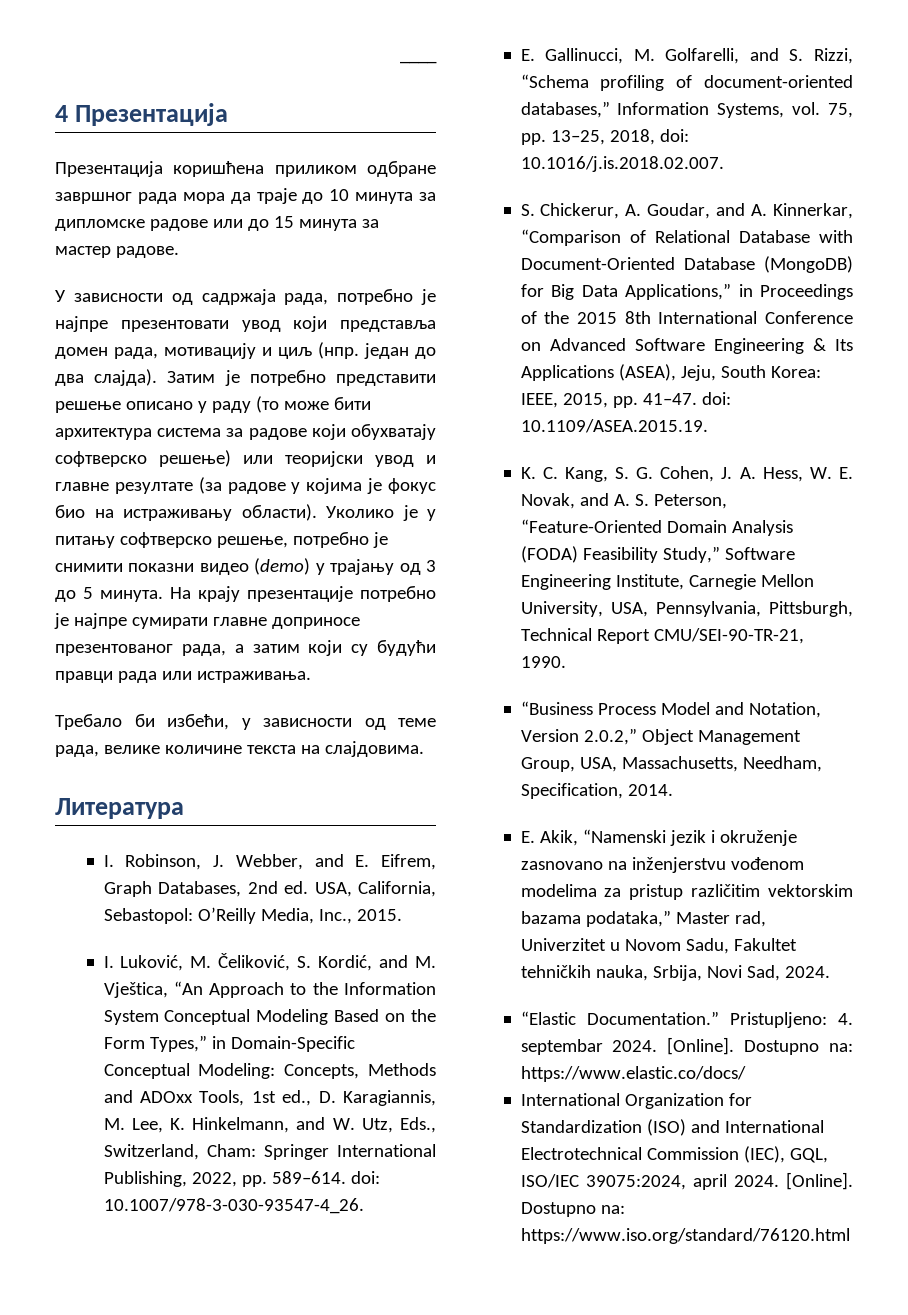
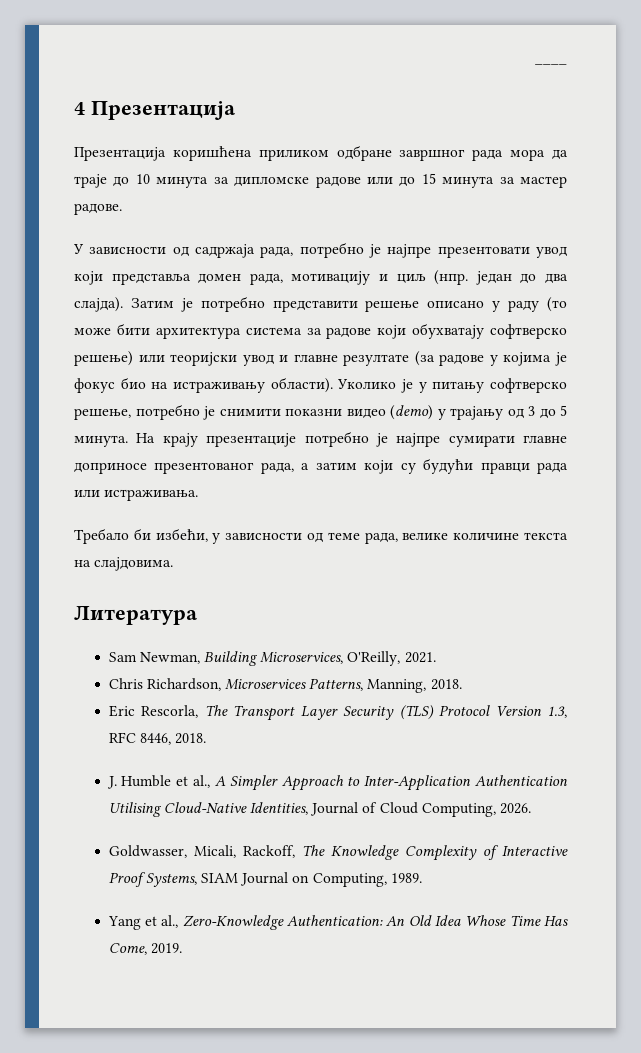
- I. Robinson, J. Webber, and E. Eifrem, Graph Databases, 2nd ed. USA, California, Sebastopol: O’Reilly Media, Inc., 2015.
- I. Luković, M. Čeliković, S. Kordić, and M. Vještica, “An Approach to the Information System Conceptual Modeling Based on the Form Types,” in Domain-Specific Conceptual Modeling: Concepts, Methods and ADOxx Tools, 1st ed., D. Karagiannis, M. Lee, K. Hinkelmann, and W. Utz, Eds., Switzerland, Cham: Springer International Publishing, 2022, pp. 589–614. doi: 10.1007/978-3-030-93547-4_26.
- E. Gallinucci, M. Golfarelli, and S. Rizzi, “Schema profiling of document-oriented databases,” Information Systems, vol. 75, pp. 13–25, 2018, doi: 10.1016/j.is.2018.02.007.
- S. Chickerur, A. Goudar, and A. Kinnerkar, “Comparison of Relational Database with Document-Oriented Database (MongoDB) for Big Data Applications,” in Proceedings of the 2015 8th International Conference on Advanced Software Engineering & Its Applications (ASEA), Jeju, South Korea: IEEE, 2015, pp. 41–47. doi: 10.1109/ASEA.2015.19.
- K. C. Kang, S. G. Cohen, J. A. Hess, W. E. Novak, and A. S. Peterson, “Feature-Oriented Domain Analysis (FODA) Feasibility Study,” Software Engineering Institute, Carnegie Mellon University, USA, Pennsylvania, Pittsburgh, Technical Report CMU/SEI-90-TR-21, 1990.
- “Business Process Model and Notation, Version 2.0.2,” Object Management Group, USA, Massachusetts, Needham, Specification, 2014.
- E. Akik, “Namenski jezik i okruženje zasnovano na inženjerstvu vođenom modelima za pristup različitim vektorskim bazama podataka,” Master rad, Univerzitet u Novom Sadu, Fakultet tehničkih nauka, Srbija, Novi Sad, 2024.
- “Elastic Documentation.” Pristupljeno: 4. septembar 2024. [Online]. Dostupno na: https://www.elastic.co/docs/
- International Organization for Standardization (ISO) and International Electrotechnical Commission (IEC), GQL, ISO/IEC 39075:2024, april 2024. [Online]. Dostupno na: https://www.iso.org/standard/76120.html
+ Sam Newman, Building Microservices, O'Reilly, 2021.
+ Chris Richardson, Microservices Patterns, Manning, 2018.
+ Eric Rescorla, The Transport Layer Security (TLS) Protocol Version 1.3, RFC 8446, 2018.
+ J. Humble et al., A Simpler Approach to Inter-Application Authentication Utilising Cloud-Native Identities, Journal of Cloud Computing, 2026.
+ Goldwasser, Micali, Rackoff, The Knowledge Complexity of Interactive Proof Systems, SIAM Journal on Computing, 1989.
+ Yang et al., Zero-Knowledge Authentication: An Old Idea Whose Time Has Come, 2019.

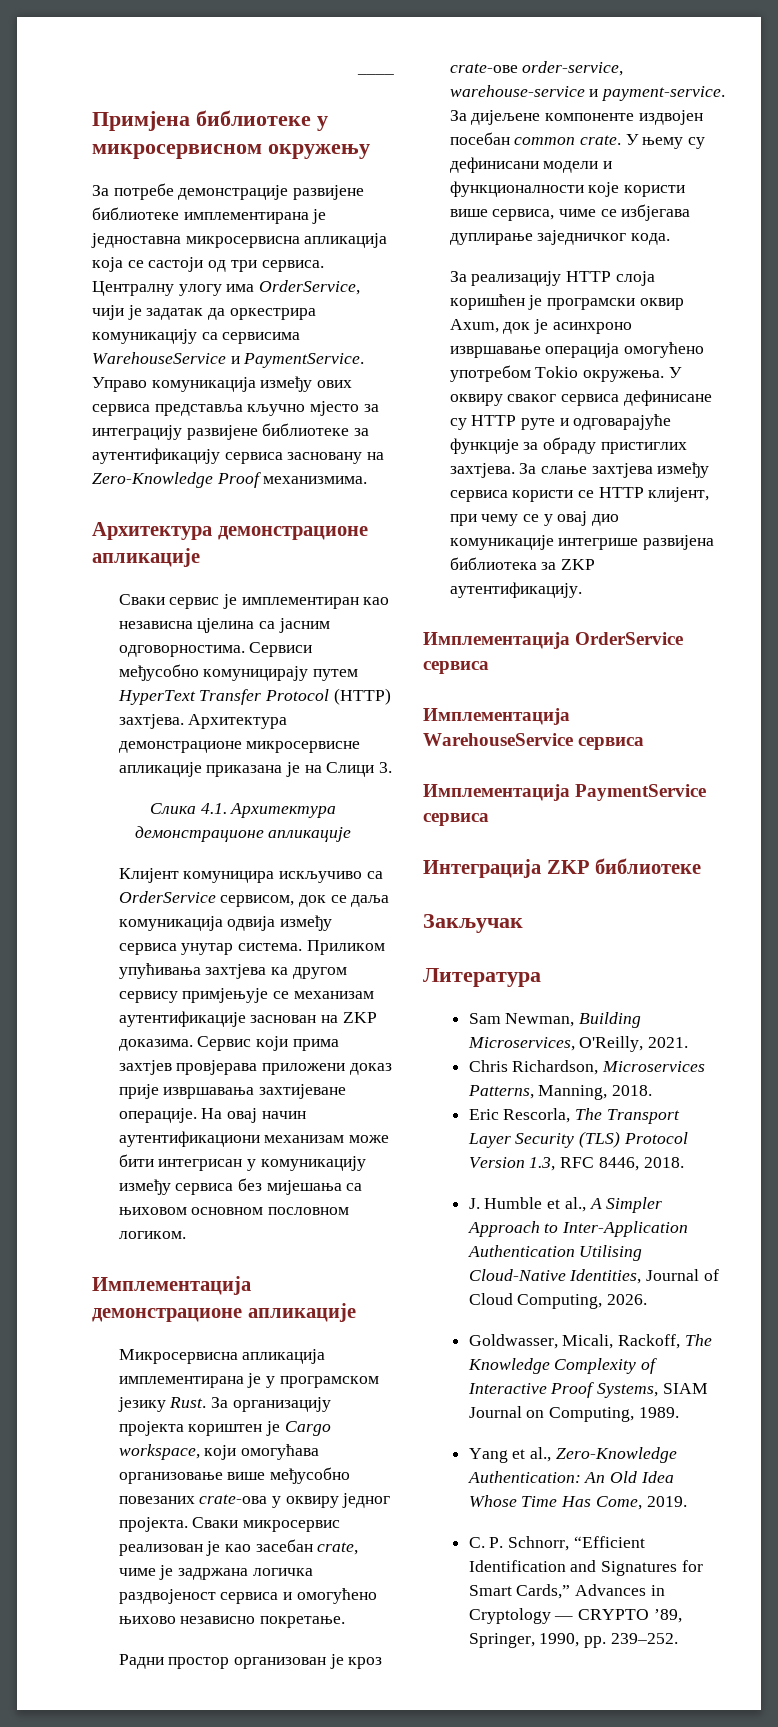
- 4 Презентација
- Презентација коришћена приликом одбране завршног рада мора да траје до 10 минута за дипломске радове или до 15 минута за мастер радове.
- У зависности од садржаја рада, потребно је најпре презентовати увод који представља домен рада, мотивацију и циљ (нпр. један до два слајда). Затим је потребно представити решење описано у раду (то може бити архитектура система за радове који обухватају софтверско решење) или теоријски увод и главне резултате (за радове у којима је фокус био на истраживању области). Уколико је у питању софтверско решење, потребно је снимити показни видео (demo) у трајању од 3 до 5 минута. На крају презентације потребно је најпре сумирати главне доприносе презентованог рада, а затим који су будући правци рада или истраживања.
- Требало би избећи, у зависности од теме рада, велике количине текста на слајдовима.
+ Примјена библиотеке у микросервисном окружењу
+ За потребе демонстрације развијене библиотеке имплементирана је једноставна микросервисна апликација која се састоји од три сервиса. Централну улогу има OrderService, чији је задатак да оркестрира комуникацију са сервисима WarehouseService и PaymentService. Управо комуникација између ових сервиса представља кључно мјесто за интеграцију развијене библиотеке за аутентификацију сервиса засновану на Zero-Knowledge Proof механизмима.
+ Архитектура демонстрационе апликације
+ Сваки сервис је имплементиран као независна цјелина са јасним одговорностима. Сервиси међусобно комуницирају путем HyperText Transfer Protocol (HTTP) захтјева. Архитектура демонстрационе микросервисне апликације приказана је на Слици 3.
+ Слика 4.1. Архитектура демонстрационе апликације
+ Клијент комуницира искључиво са OrderService сервисом, док се даља комуникација одвија између сервиса унутар система. Приликом упућивања захтјева ка другом сервису примјењује се механизам аутентификације заснован на ZKP доказима. Сервис који прима захтјев провјерава приложени доказ прије извршавања захтијеване операције. На овај начин аутентификациони механизам може бити интегрисан у комуникацију између сервиса без мијешања са њиховом основном пословном логиком.
+ Имплементација демонстрационе апликације
+ Микросервисна апликација имплементирана је у програмском језику Rust. За организацију пројекта кориштен је Cargo workspace, који омогућава организовање више међусобно повезаних crate-ова у оквиру једног пројекта. Сваки микросервис реализован је као засебан crate, чиме је задржана логичка раздвојеност сервиса и омогућено њихово независно покретање.
+ Радни простор организован је кроз crate-ове order-service, warehouse-service и payment-service. За дијељене компоненте издвојен посебан common crate. У њему су дефинисани модели и функционалности које користи више сервиса, чиме се избјегава дуплирање заједничког кода.
+ За реализацију HTTP слоја коришћен је програмски оквир Axum, док је асинхроно извршавање операција омогућено употребом Tokio окружења. У оквиру сваког сервиса дефинисане су HTTP руте и одговарајуће функције за обраду пристиглих захтјева. За слање захтјева између сервиса користи се HTTP клијент, при чему се у овај дио комуникације интегрише развијена библиотека за ZKP аутентификацију.
+ Имплементација OrderService сервиса
+ Имплементација WarehouseService сервиса
+ Имплементација PaymentService сервиса
+ Интеграција ZKP библиотеке
+ Закључак
+ C. P. Schnorr, “Efficient Identification and Signatures for Smart Cards,” Advances in Cryptology — CRYPTO ’89, Springer, 1990, pp. 239–252.

